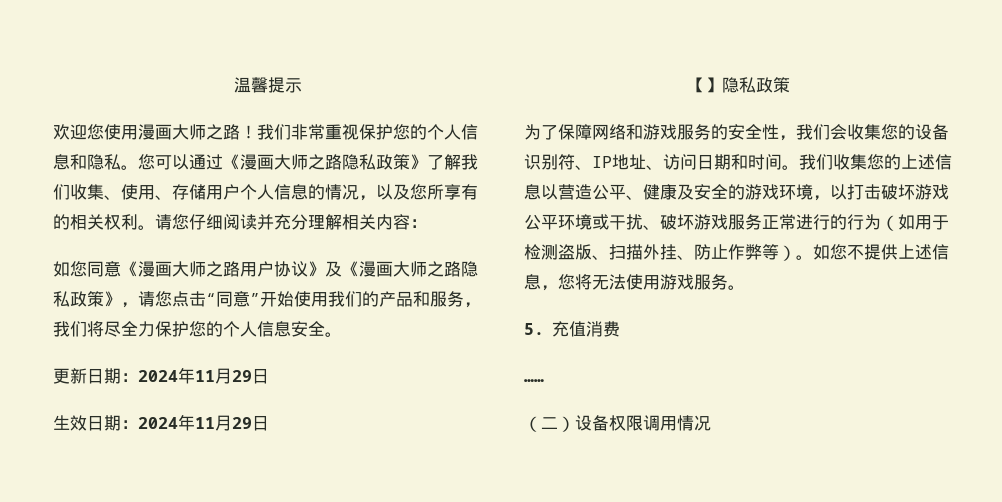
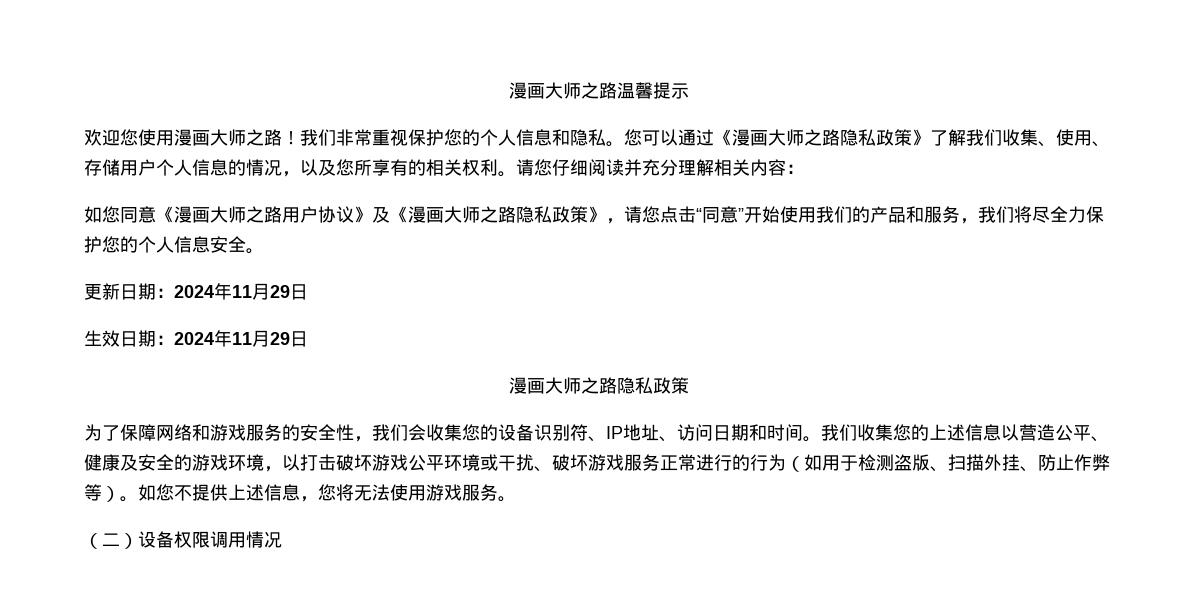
- 温馨提示
+ 漫画大师之路温馨提示
  生效日期：2024年11月29日
- 【】隐私政策
+ 漫画大师之路隐私政策
- 5.充值消费
- ……

